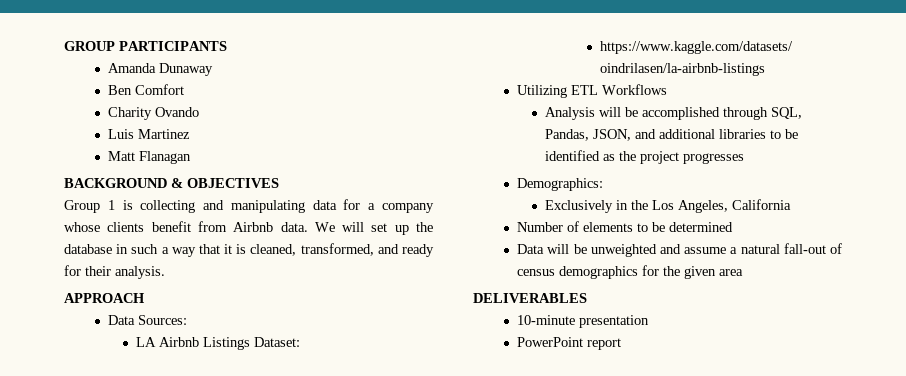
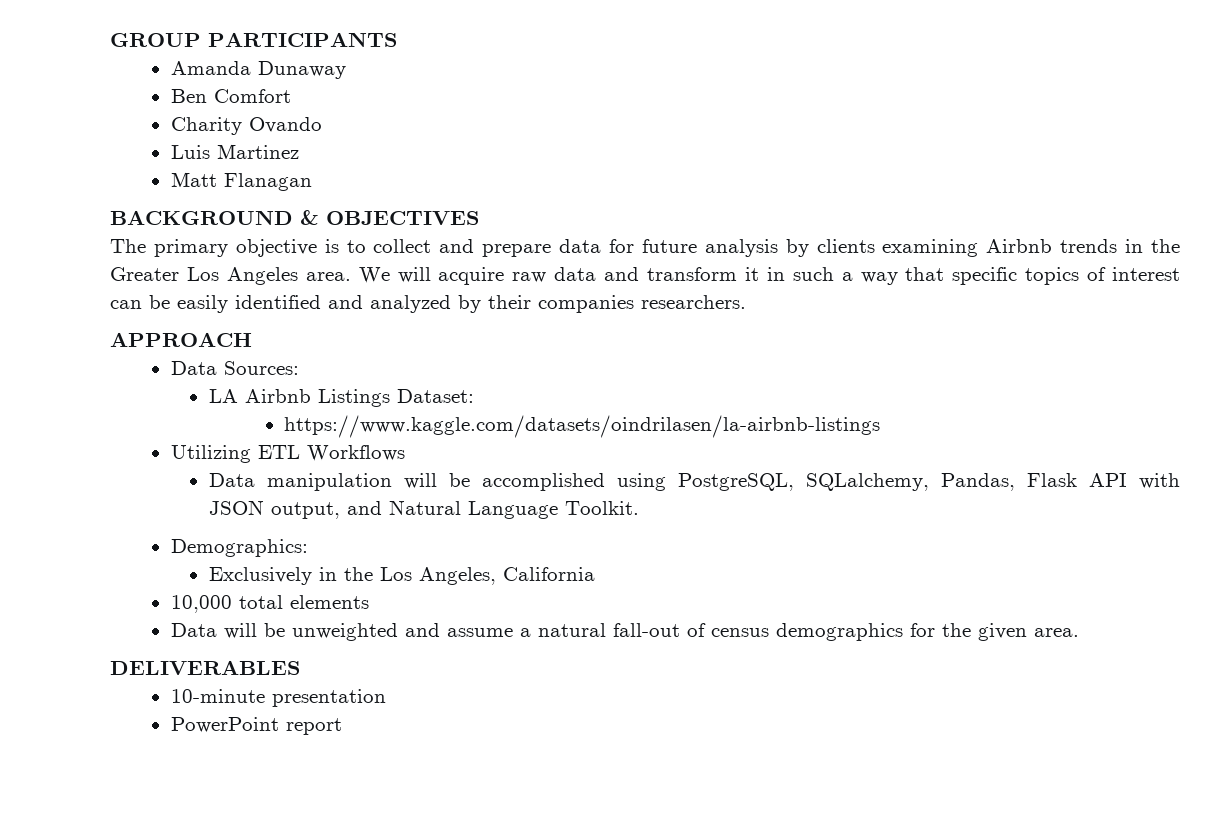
- Group 1 is collecting and manipulating data for a company whose clients benefit from Airbnb data. We will set up the database in such a way that it is cleaned, transformed, and ready for their analysis.
+ The primary objective is to collect and prepare data for future analysis by clients examining Airbnb trends in the Greater Los Angeles area. We will acquire raw data and transform it in such a way that specific topics of interest can be easily identified and analyzed by their companies researchers.
- Analysis will be accomplished through SQL, Pandas, JSON, and additional libraries to be identified as the project progresses
+ Data manipulation will be accomplished using PostgreSQL, SQLalchemy, Pandas, Flask API with JSON output, and Natural Language Toolkit.
- Number of elements to be determined
+ 10,000 total elements
- Data will be unweighted and assume a natural fall-out of census demographics for the given area
+ Data will be unweighted and assume a natural fall-out of census demographics for the given area.

